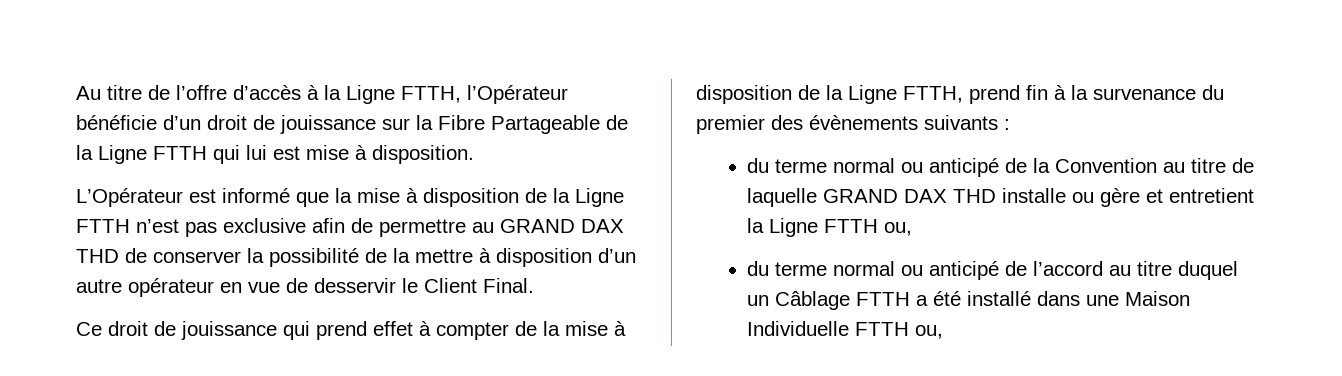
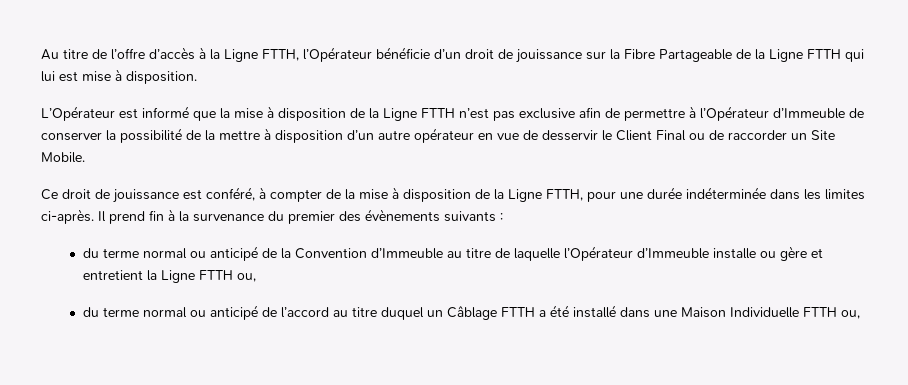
- L’Opérateur est informé que la mise à disposition de la Ligne FTTH n’est pas exclusive afin de permettre au GRAND DAX THD de conserver la possibilité de la mettre à disposition d’un autre opérateur en vue de desservir le Client Final.
+ L’Opérateur est informé que la mise à disposition de la Ligne FTTH n’est pas exclusive afin de permettre à l’Opérateur d’Immeuble de conserver la possibilité de la mettre à disposition d’un autre opérateur en vue de desservir le Client Final ou de raccorder un Site Mobile.
- Ce droit de jouissance qui prend effet à compter de la mise à disposition de la Ligne FTTH, prend fin à la survenance du premier des évènements suivants :
+ Ce droit de jouissance est conféré, à compter de la mise à disposition de la Ligne FTTH, pour une durée indéterminée dans les limites ci-après. Il prend fin à la survenance du premier des évènements suivants :
- du terme normal ou anticipé de la Convention au titre de laquelle GRAND DAX THD installe ou gère et entretient la Ligne FTTH ou,
+ du terme normal ou anticipé de la Convention d’Immeuble au titre de laquelle l’Opérateur d’Immeuble installe ou gère et entretient la Ligne FTTH ou,

